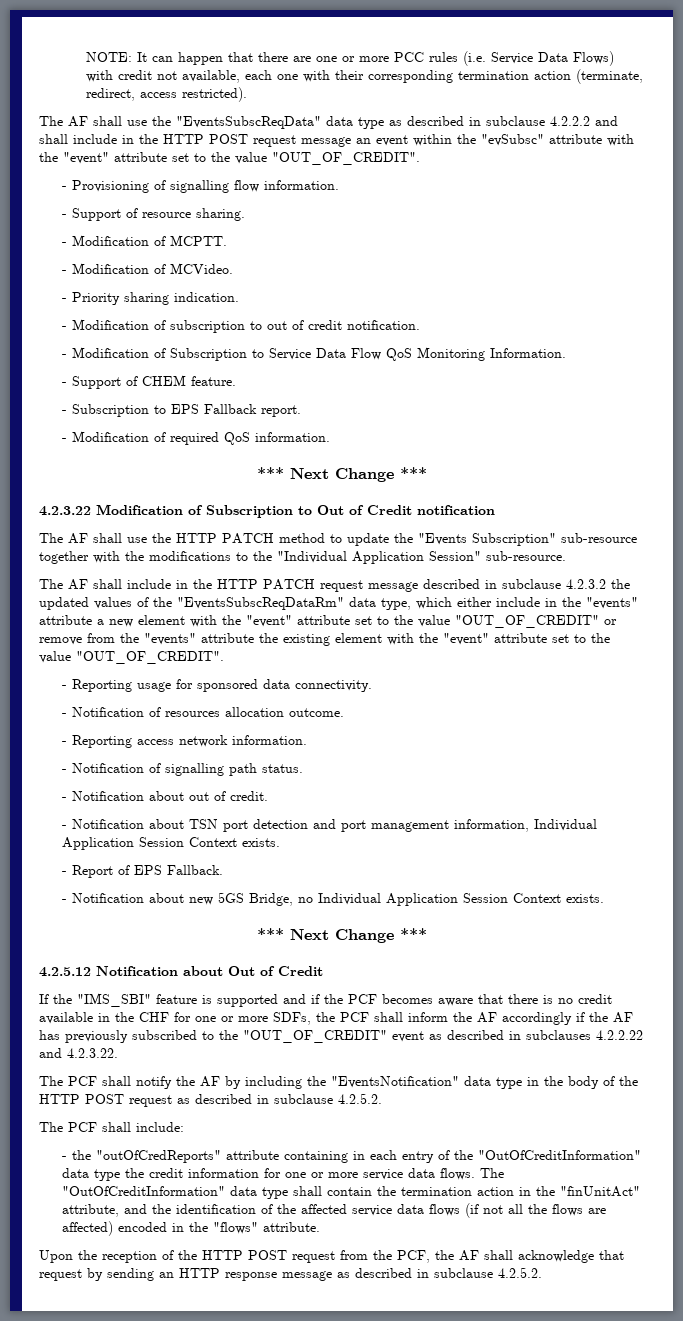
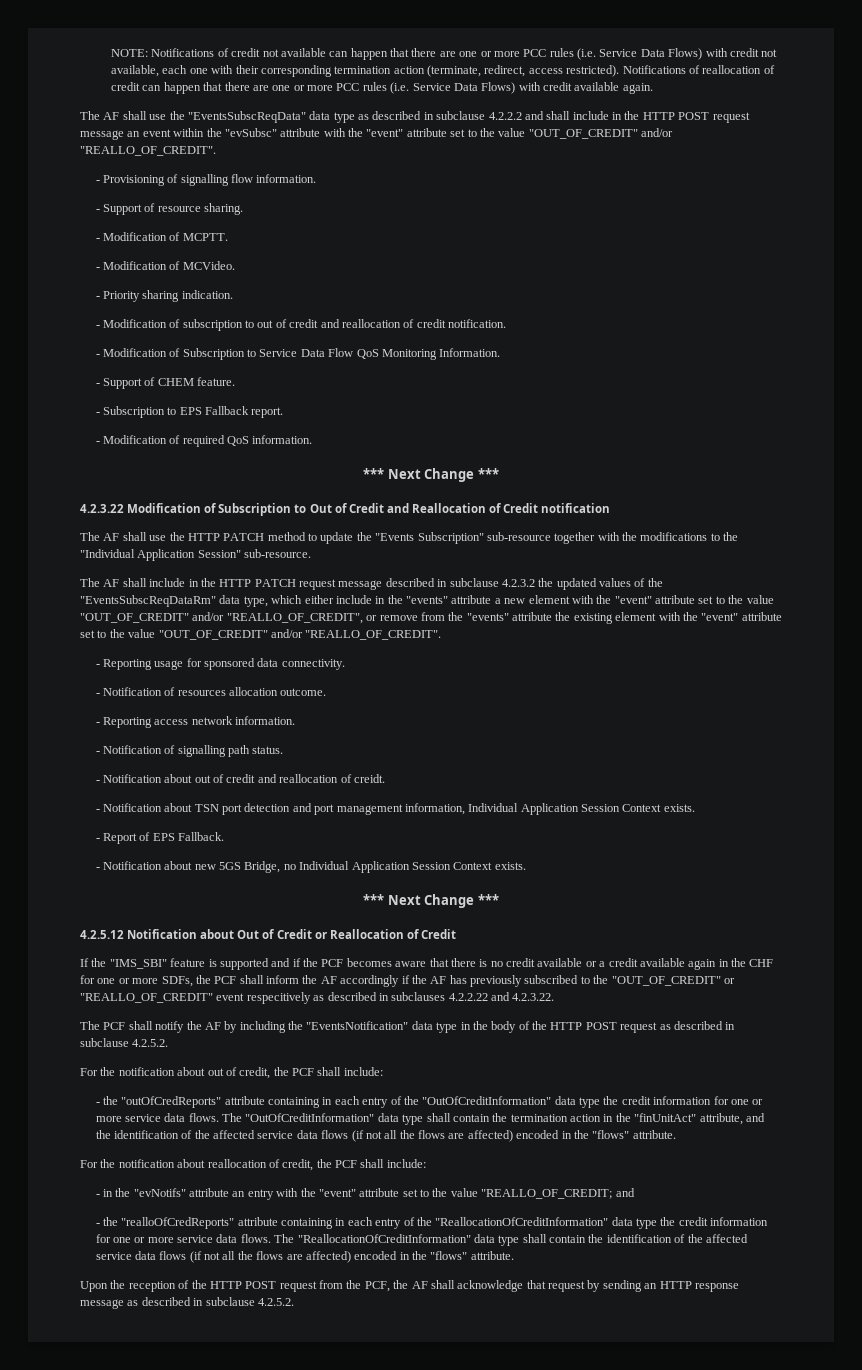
- NOTE: It can happen that there are one or more PCC rules (i.e. Service Data Flows) with credit not available, each one with their corresponding termination action (terminate, redirect, access restricted).
+ NOTE: Notifications of credit not available can happen that there are one or more PCC rules (i.e. Service Data Flows) with credit not available, each one with their corresponding termination action (terminate, redirect, access restricted). Notifications of reallocation of credit can happen that there are one or more PCC rules (i.e. Service Data Flows) with credit available again.
- The AF shall use the "EventsSubscReqData" data type as described in subclause 4.2.2.2 and shall include in the HTTP POST request message an event within the "evSubsc" attribute with the "event" attribute set to the value "OUT_OF_CREDIT".
+ The AF shall use the "EventsSubscReqData" data type as described in subclause 4.2.2.2 and shall include in the HTTP POST request message an event within the "evSubsc" attribute with the "event" attribute set to the value "OUT_OF_CREDIT" and/or "REALLO_OF_CREDIT".
- - Modification of subscription to out of credit notification.
+ - Modification of subscription to out of credit and reallocation of credit notification.
- 4.2.3.22 Modification of Subscription to Out of Credit notification
+ 4.2.3.22 Modification of Subscription to Out of Credit and Reallocation of Credit notification
- The AF shall include in the HTTP PATCH request message described in subclause 4.2.3.2 the updated values of the "EventsSubscReqDataRm" data type, which either include in the "events" attribute a new element with the "event" attribute set to the value "OUT_OF_CREDIT" or remove from the "events" attribute the existing element with the "event" attribute set to the value "OUT_OF_CREDIT".
+ The AF shall include in the HTTP PATCH request message described in subclause 4.2.3.2 the updated values of the "EventsSubscReqDataRm" data type, which either include in the "events" attribute a new element with the "event" attribute set to the value "OUT_OF_CREDIT" and/or "REALLO_OF_CREDIT", or remove from the "events" attribute the existing element with the "event" attribute set to the value "OUT_OF_CREDIT" and/or "REALLO_OF_CREDIT".
- - Notification about out of credit.
+ - Notification about out of credit and reallocation of creidt.
- 4.2.5.12 Notification about Out of Credit
+ 4.2.5.12 Notification about Out of Credit or Reallocation of Credit
- If the "IMS_SBI" feature is supported and if the PCF becomes aware that there is no credit available in the CHF for one or more SDFs, the PCF shall inform the AF accordingly if the AF has previously subscribed to the "OUT_OF_CREDIT" event as described in subclauses 4.2.2.22 and 4.2.3.22.
+ If the "IMS_SBI" feature is supported and if the PCF becomes aware that there is no credit available or a credit available again in the CHF for one or more SDFs, the PCF shall inform the AF accordingly if the AF has previously subscribed to the "OUT_OF_CREDIT" or "REALLO_OF_CREDIT" event respecitively as described in subclauses 4.2.2.22 and 4.2.3.22.
- The PCF shall include:
+ For the notification about out of credit, the PCF shall include:
+ For the notification about reallocation of credit, the PCF shall include:
+ - in the "evNotifs" attribute an entry with the "event" attribute set to the value "REALLO_OF_CREDIT; and
+ - the "realloOfCredReports" attribute containing in each entry of the "ReallocationOfCreditInformation" data type the credit information for one or more service data flows. The "ReallocationOfCreditInformation" data type shall contain the identification of the affected service data flows (if not all the flows are affected) encoded in the "flows" attribute.

